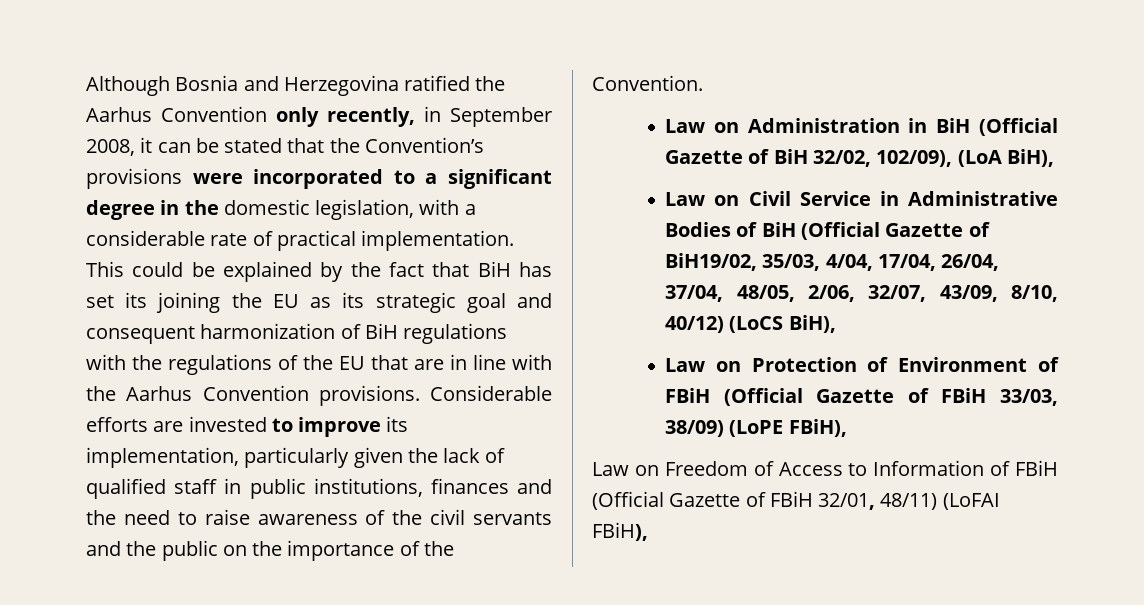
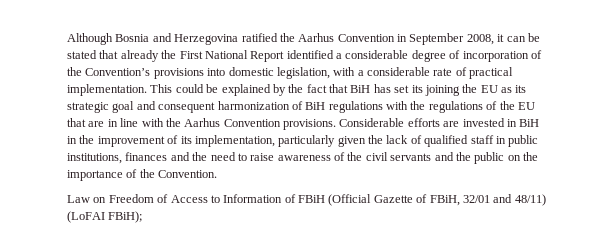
- Although Bosnia and Herzegovina ratified the Aarhus Convention only recently, in September 2008, it can be stated that the Convention’s provisions were incorporated to a significant degree in the domestic legislation, with a considerable rate of practical implementation.
+ Although Bosnia and Herzegovina ratified the Aarhus Convention in September 2008, it can be stated that already the First National Report identified a considerable degree of incorporation of the Convention’s provisions into domestic legislation, with a considerable rate of practical implementation.
- Considerable efforts are invested to improve its implementation, particularly given the lack of qualified staff in public institutions, finances and the need to raise awareness of the civil servants and the public on the importance of the Convention.
+ Considerable efforts are invested in BiH in the improvement of its implementation, particularly given the lack of qualified staff in public institutions, finances and the need to raise awareness of the civil servants and the public on the importance of the Convention.
- Law on Administration in BiH (Official Gazette of BiH 32/02, 102/09), (LoA BiH),
- Law on Civil Service in Administrative Bodies of BiH (Official Gazette of BiH19/02, 35/03, 4/04, 17/04, 26/04, 37/04, 48/05, 2/06, 32/07, 43/09, 8/10, 40/12) (LoCS BiH),
- Law on Protection of Environment of FBiH (Official Gazette of FBiH 33/03, 38/09) (LoPE FBiH),
- Law on Freedom of Access to Information of FBiH (Official Gazette of FBiH 32/01, 48/11) (LoFAI FBiH),
+ Law on Freedom of Access to Information of FBiH (Official Gazette of FBiH, 32/01 and 48/11) (LoFAI FBiH);

